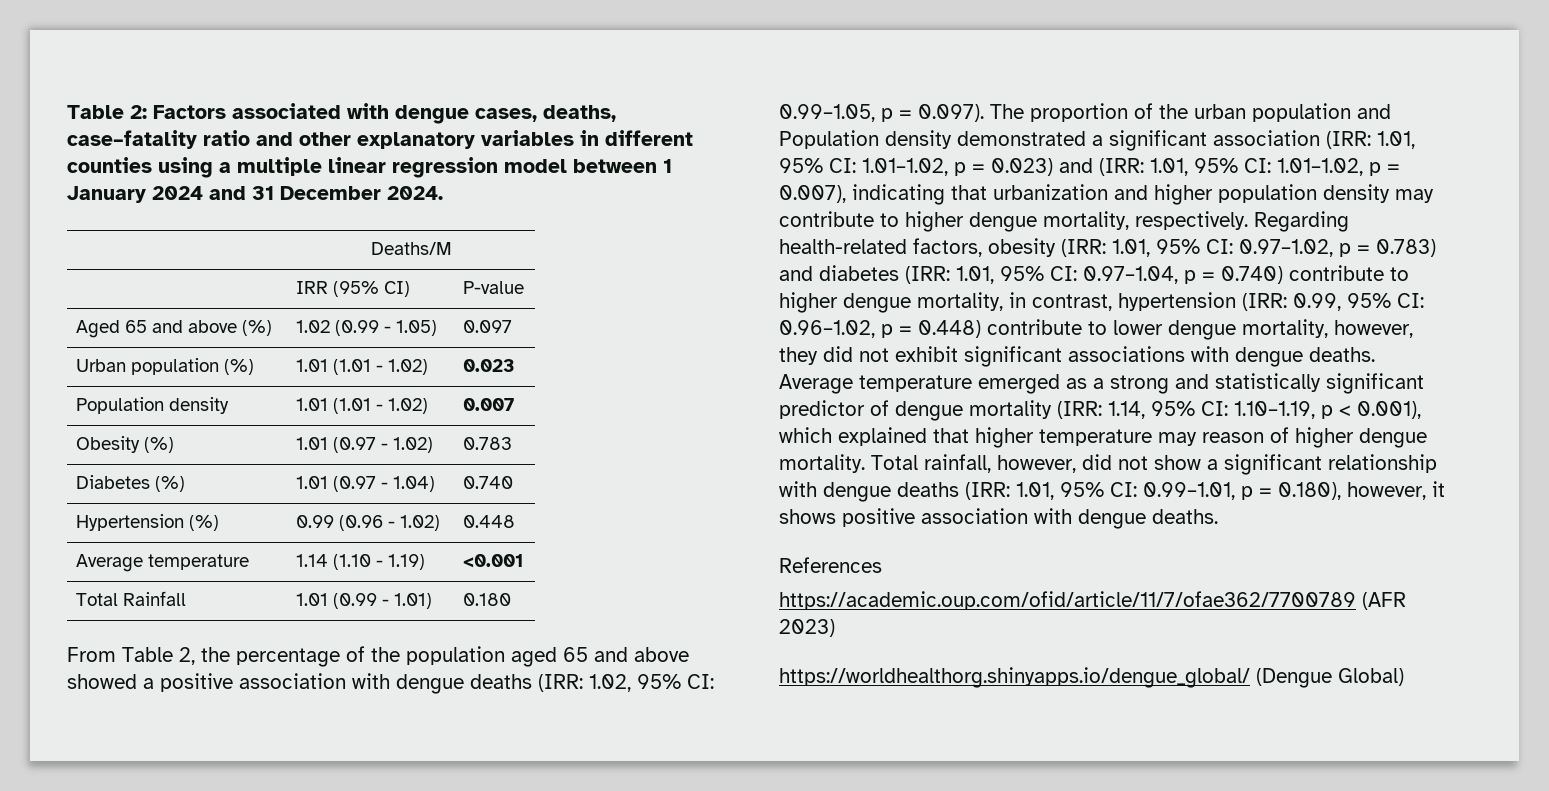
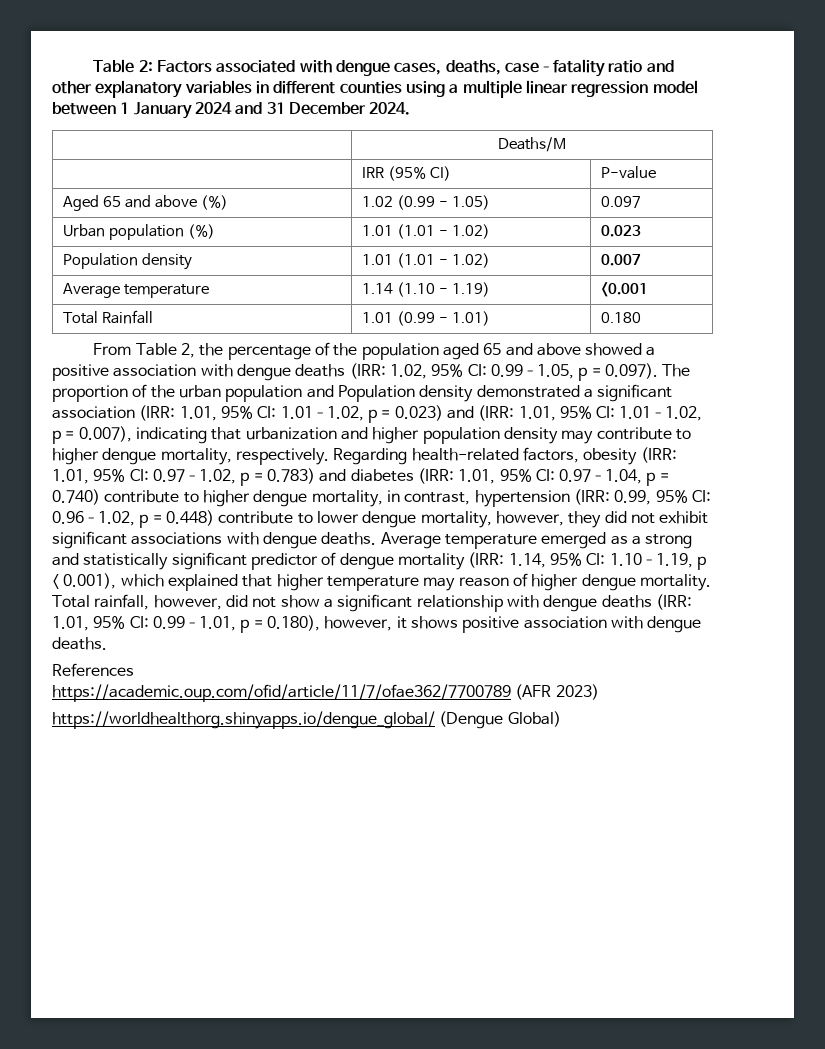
- Obesity (%) | 1.01 (0.97 - 1.02) | 0.783
- Diabetes (%) | 1.01 (0.97 - 1.04) | 0.740
- Hypertension (%) | 0.99 (0.96 - 1.02) | 0.448

